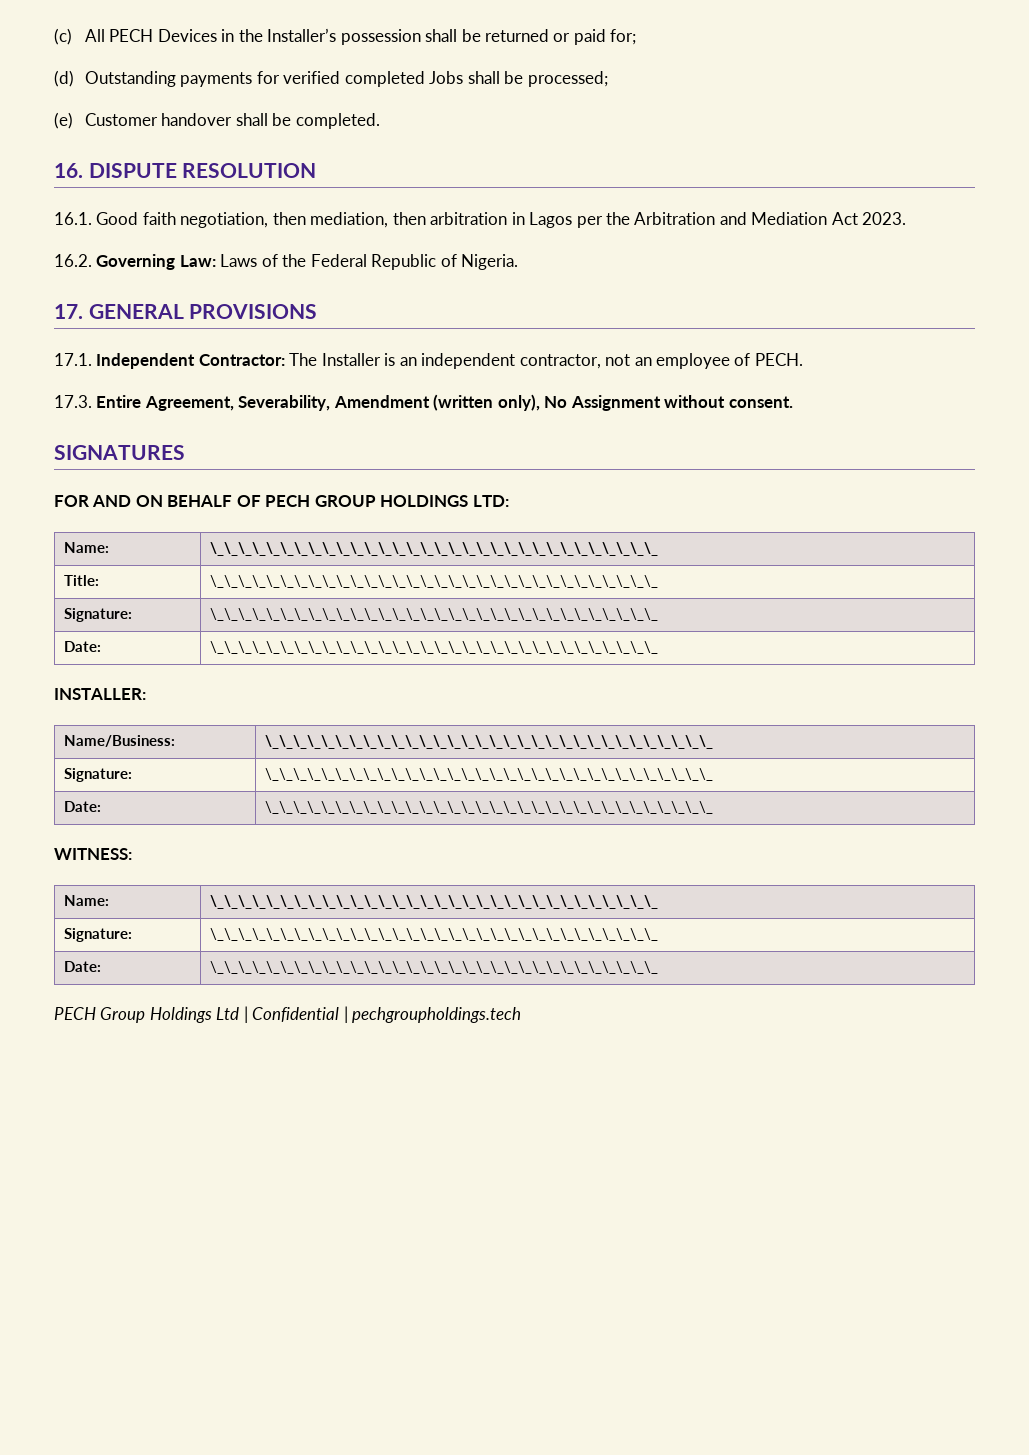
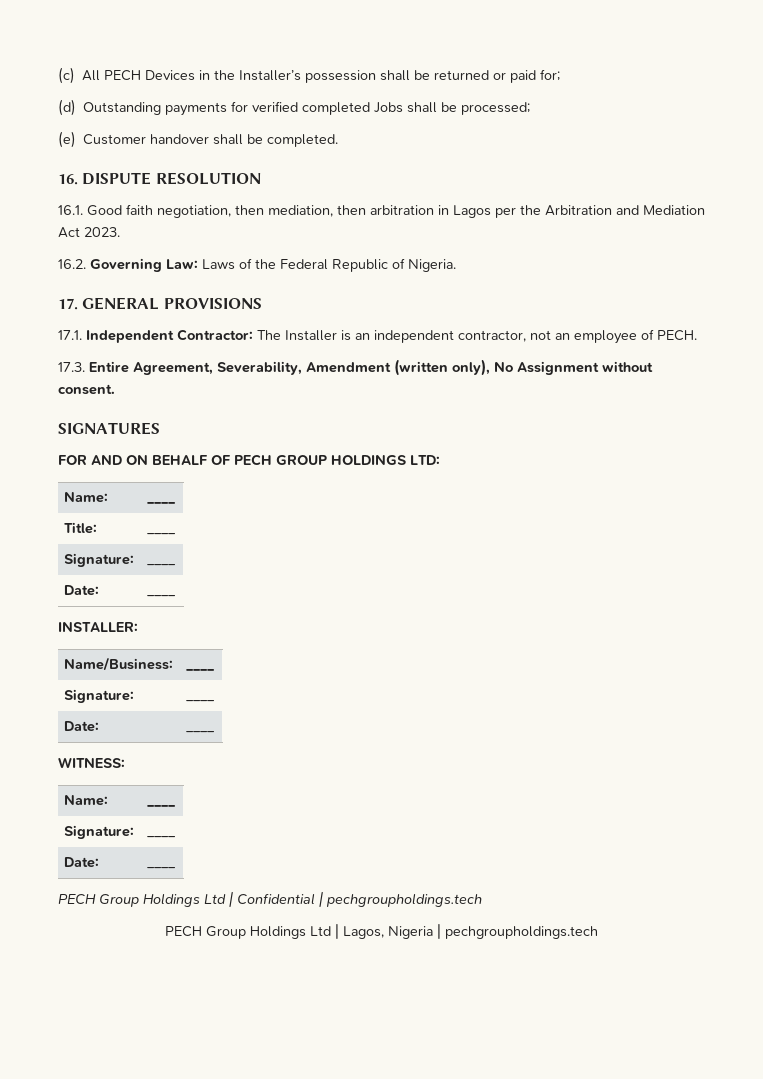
  FOR AND ON BEHALF OF PECH GROUP HOLDINGS LTD:
- Name: | \_\_\_\_\_\_\_\_\_\_\_\_\_\_\_\_\_\_\_\_\_\_\_\_\_\_\_\_\_\_\_\_
+ Name: | ____
- Title: | \_\_\_\_\_\_\_\_\_\_\_\_\_\_\_\_\_\_\_\_\_\_\_\_\_\_\_\_\_\_\_\_
- Signature: | \_\_\_\_\_\_\_\_\_\_\_\_\_\_\_\_\_\_\_\_\_\_\_\_\_\_\_\_\_\_\_\_
- Date: | \_\_\_\_\_\_\_\_\_\_\_\_\_\_\_\_\_\_\_\_\_\_\_\_\_\_\_\_\_\_\_\_
+ Title: | ____
+ Signature: | ____
+ Date: | ____
- Name/Business: | \_\_\_\_\_\_\_\_\_\_\_\_\_\_\_\_\_\_\_\_\_\_\_\_\_\_\_\_\_\_\_\_
- Signature: | \_\_\_\_\_\_\_\_\_\_\_\_\_\_\_\_\_\_\_\_\_\_\_\_\_\_\_\_\_\_\_\_
- Date: | \_\_\_\_\_\_\_\_\_\_\_\_\_\_\_\_\_\_\_\_\_\_\_\_\_\_\_\_\_\_\_\_
+ Name/Business: | ____
+ Signature: | ____
+ Date: | ____
  WITNESS:
- Name: | \_\_\_\_\_\_\_\_\_\_\_\_\_\_\_\_\_\_\_\_\_\_\_\_\_\_\_\_\_\_\_\_
- Signature: | \_\_\_\_\_\_\_\_\_\_\_\_\_\_\_\_\_\_\_\_\_\_\_\_\_\_\_\_\_\_\_\_
- Date: | \_\_\_\_\_\_\_\_\_\_\_\_\_\_\_\_\_\_\_\_\_\_\_\_\_\_\_\_\_\_\_\_
+ Name: | ____
+ Signature: | ____
+ Date: | ____
+ PECH Group Holdings Ltd | Lagos, Nigeria | pechgroupholdings.tech

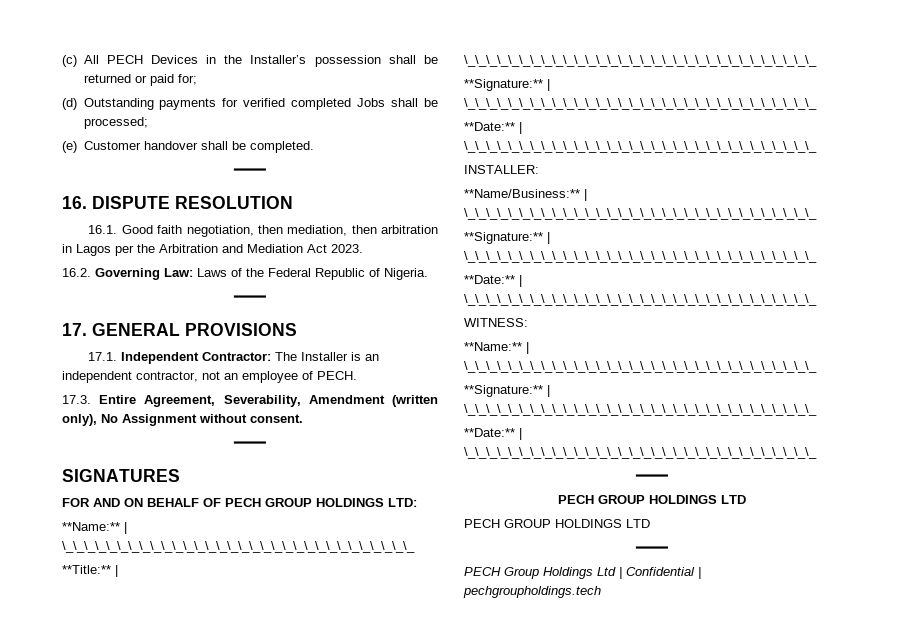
  (e) Customer handover shall be completed.
+ ━━━━
  16.2. Governing Law: Laws of the Federal Republic of Nigeria.
+ ━━━━
  17.3. Entire Agreement, Severability, Amendment (written only), No Assignment without consent.
+ ━━━━
  FOR AND ON BEHALF OF PECH GROUP HOLDINGS LTD:
- Name: | ____
- Title: | ____
- Signature: | ____
- Date: | ____
+ **Name:** | \_\_\_\_\_\_\_\_\_\_\_\_\_\_\_\_\_\_\_\_\_\_\_\_\_\_\_\_\_\_\_\_
+ **Title:** | \_\_\_\_\_\_\_\_\_\_\_\_\_\_\_\_\_\_\_\_\_\_\_\_\_\_\_\_\_\_\_\_
+ **Signature:** | \_\_\_\_\_\_\_\_\_\_\_\_\_\_\_\_\_\_\_\_\_\_\_\_\_\_\_\_\_\_\_\_
+ **Date:** | \_\_\_\_\_\_\_\_\_\_\_\_\_\_\_\_\_\_\_\_\_\_\_\_\_\_\_\_\_\_\_\_
  INSTALLER:
- Name/Business: | ____
- Signature: | ____
- Date: | ____
+ **Name/Business:** | \_\_\_\_\_\_\_\_\_\_\_\_\_\_\_\_\_\_\_\_\_\_\_\_\_\_\_\_\_\_\_\_
+ **Signature:** | \_\_\_\_\_\_\_\_\_\_\_\_\_\_\_\_\_\_\_\_\_\_\_\_\_\_\_\_\_\_\_\_
+ **Date:** | \_\_\_\_\_\_\_\_\_\_\_\_\_\_\_\_\_\_\_\_\_\_\_\_\_\_\_\_\_\_\_\_
  WITNESS:
- Name: | ____
- Signature: | ____
- Date: | ____
+ **Name:** | \_\_\_\_\_\_\_\_\_\_\_\_\_\_\_\_\_\_\_\_\_\_\_\_\_\_\_\_\_\_\_\_
+ **Signature:** | \_\_\_\_\_\_\_\_\_\_\_\_\_\_\_\_\_\_\_\_\_\_\_\_\_\_\_\_\_\_\_\_
+ **Date:** | \_\_\_\_\_\_\_\_\_\_\_\_\_\_\_\_\_\_\_\_\_\_\_\_\_\_\_\_\_\_\_\_
+ ━━━━
+ PECH GROUP HOLDINGS LTD
+ PECH GROUP HOLDINGS LTD
+ ━━━━
- PECH Group Holdings Ltd | Lagos, Nigeria | pechgroupholdings.tech

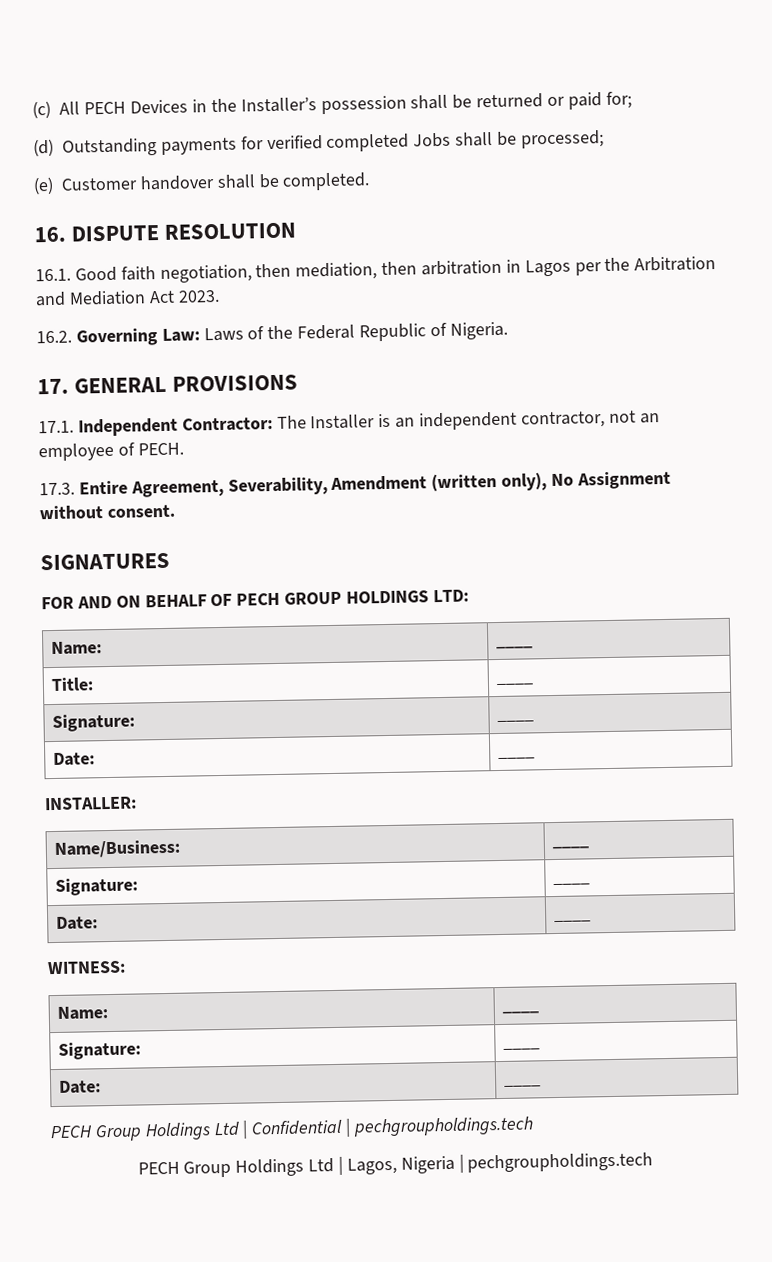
  (e) Customer handover shall be completed.
- ━━━━
  16.2. Governing Law: Laws of the Federal Republic of Nigeria.
- ━━━━
  17.3. Entire Agreement, Severability, Amendment (written only), No Assignment without consent.
- ━━━━
  FOR AND ON BEHALF OF PECH GROUP HOLDINGS LTD:
- **Name:** | \_\_\_\_\_\_\_\_\_\_\_\_\_\_\_\_\_\_\_\_\_\_\_\_\_\_\_\_\_\_\_\_
- **Title:** | \_\_\_\_\_\_\_\_\_\_\_\_\_\_\_\_\_\_\_\_\_\_\_\_\_\_\_\_\_\_\_\_
- **Signature:** | \_\_\_\_\_\_\_\_\_\_\_\_\_\_\_\_\_\_\_\_\_\_\_\_\_\_\_\_\_\_\_\_
- **Date:** | \_\_\_\_\_\_\_\_\_\_\_\_\_\_\_\_\_\_\_\_\_\_\_\_\_\_\_\_\_\_\_\_
+ Name: | ____
+ Title: | ____
+ Signature: | ____
+ Date: | ____
  INSTALLER:
- **Name/Business:** | \_\_\_\_\_\_\_\_\_\_\_\_\_\_\_\_\_\_\_\_\_\_\_\_\_\_\_\_\_\_\_\_
- **Signature:** | \_\_\_\_\_\_\_\_\_\_\_\_\_\_\_\_\_\_\_\_\_\_\_\_\_\_\_\_\_\_\_\_
- **Date:** | \_\_\_\_\_\_\_\_\_\_\_\_\_\_\_\_\_\_\_\_\_\_\_\_\_\_\_\_\_\_\_\_
+ Name/Business: | ____
+ Signature: | ____
+ Date: | ____
  WITNESS:
- **Name:** | \_\_\_\_\_\_\_\_\_\_\_\_\_\_\_\_\_\_\_\_\_\_\_\_\_\_\_\_\_\_\_\_
- **Signature:** | \_\_\_\_\_\_\_\_\_\_\_\_\_\_\_\_\_\_\_\_\_\_\_\_\_\_\_\_\_\_\_\_
- **Date:** | \_\_\_\_\_\_\_\_\_\_\_\_\_\_\_\_\_\_\_\_\_\_\_\_\_\_\_\_\_\_\_\_
- ━━━━
- PECH GROUP HOLDINGS LTD
- PECH GROUP HOLDINGS LTD
- ━━━━
+ Name: | ____
+ Signature: | ____
+ Date: | ____
+ PECH Group Holdings Ltd | Lagos, Nigeria | pechgroupholdings.tech

